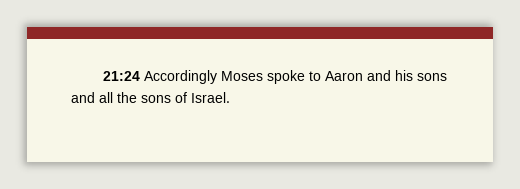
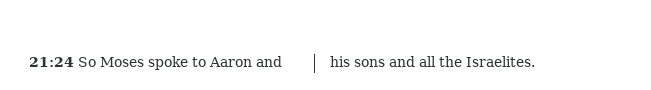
- 21:24 Accordingly Moses spoke to Aaron and his sons and all the sons of Israel.
+ 21:24 So Moses spoke to Aaron and his sons and all the Israelites.

